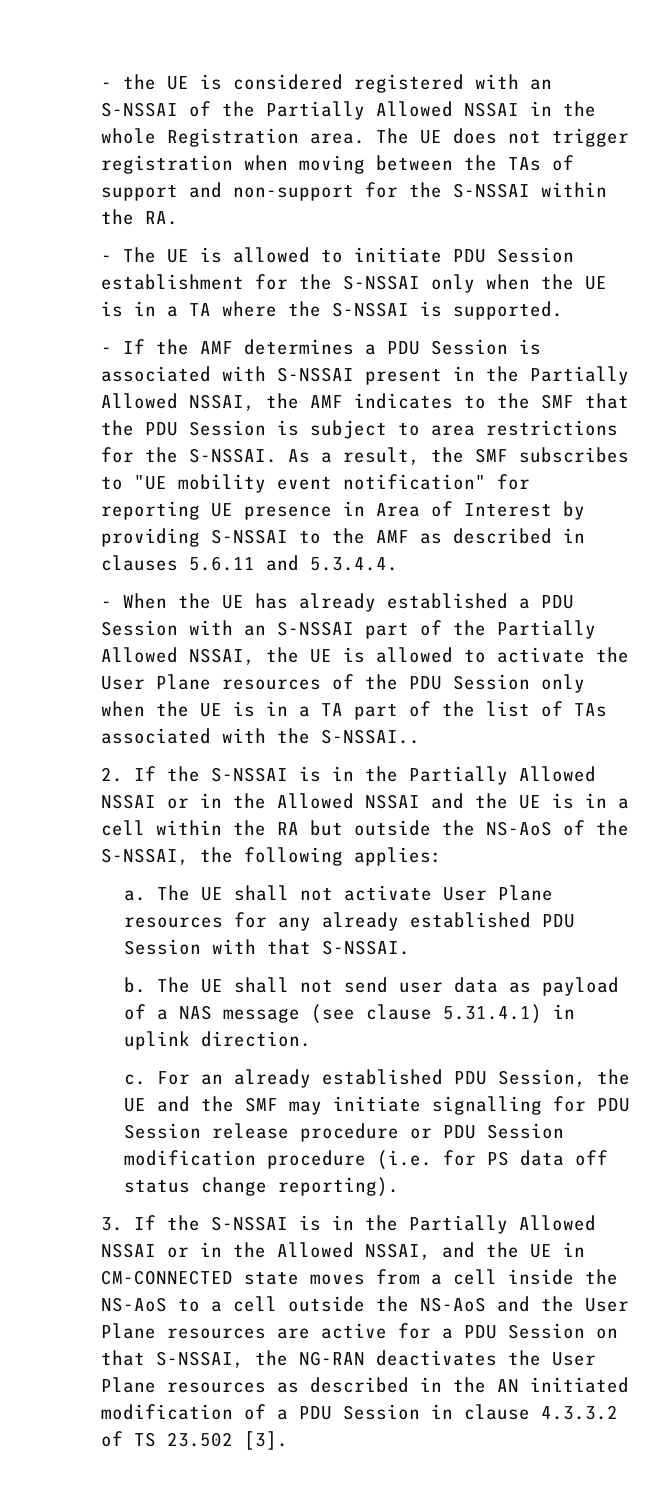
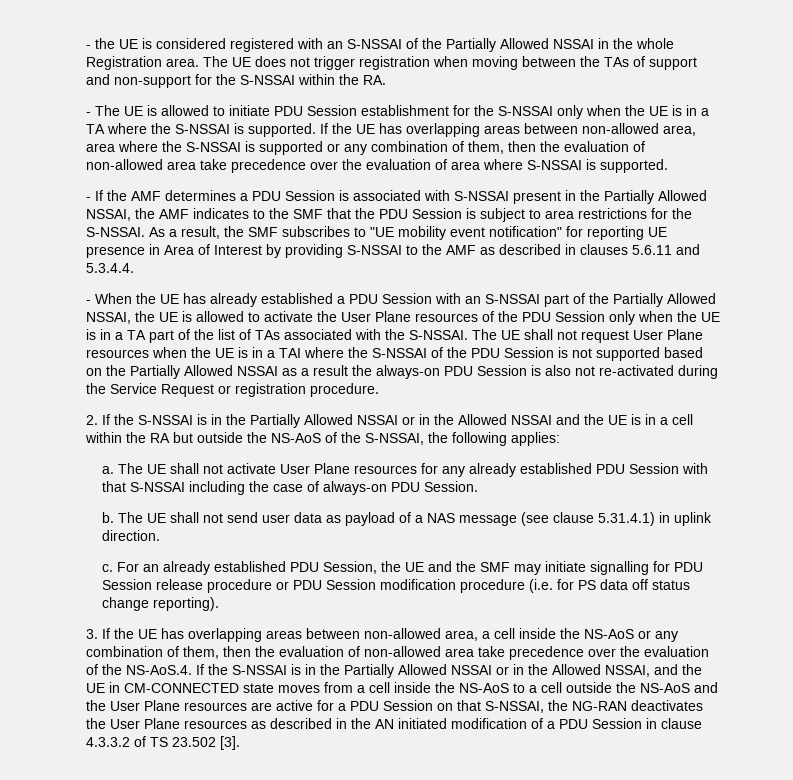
+ If the UE has overlapping areas between non-allowed area, area where the S-NSSAI is supported or any combination of them, then the evaluation of non-allowed area take precedence over the evaluation of area where S-NSSAI is supported.
- - When the UE has already established a PDU Session with an S-NSSAI part of the Partially Allowed NSSAI, the UE is allowed to activate the User Plane resources of the PDU Session only when the UE is in a TA part of the list of TAs associated with the S-NSSAI..
+ - When the UE has already established a PDU Session with an S-NSSAI part of the Partially Allowed NSSAI, the UE is allowed to activate the User Plane resources of the PDU Session only when the UE is in a TA part of the list of TAs associated with the S-NSSAI. The UE shall not request User Plane resources when the UE is in a TAI where the S-NSSAI of the PDU Session is not supported based on the Partially Allowed NSSAI as a result the always-on PDU Session is also not re-activated during the Service Request or registration procedure.
- The UE shall not activate User Plane resources for any already established PDU Session with that S-NSSAI.
+ The UE shall not activate User Plane resources for any already established PDU Session with that S-NSSAI including the case of always-on PDU Session.
- 3. If the S-NSSAI is in the Partially Allowed NSSAI or in the Allowed NSSAI, and the UE in CM-CONNECTED state moves from a cell inside the NS-AoS to a cell outside the NS-AoS and the User Plane resources are active for a PDU Session on that S-NSSAI, the NG-RAN deactivates the User Plane resources as described in the AN initiated modification of a PDU Session in clause 4.3.3.2 of TS 23.502 [3].
+ 3. If the UE has overlapping areas between non-allowed area, a cell inside the NS-AoS or any combination of them, then the evaluation of non-allowed area take precedence over the evaluation of the NS-AoS.4. If the S-NSSAI is in the Partially Allowed NSSAI or in the Allowed NSSAI, and the UE in CM-CONNECTED state moves from a cell inside the NS-AoS to a cell outside the NS-AoS and the User Plane resources are active for a PDU Session on that S-NSSAI, the NG-RAN deactivates the User Plane resources as described in the AN initiated modification of a PDU Session in clause 4.3.3.2 of TS 23.502 [3].

